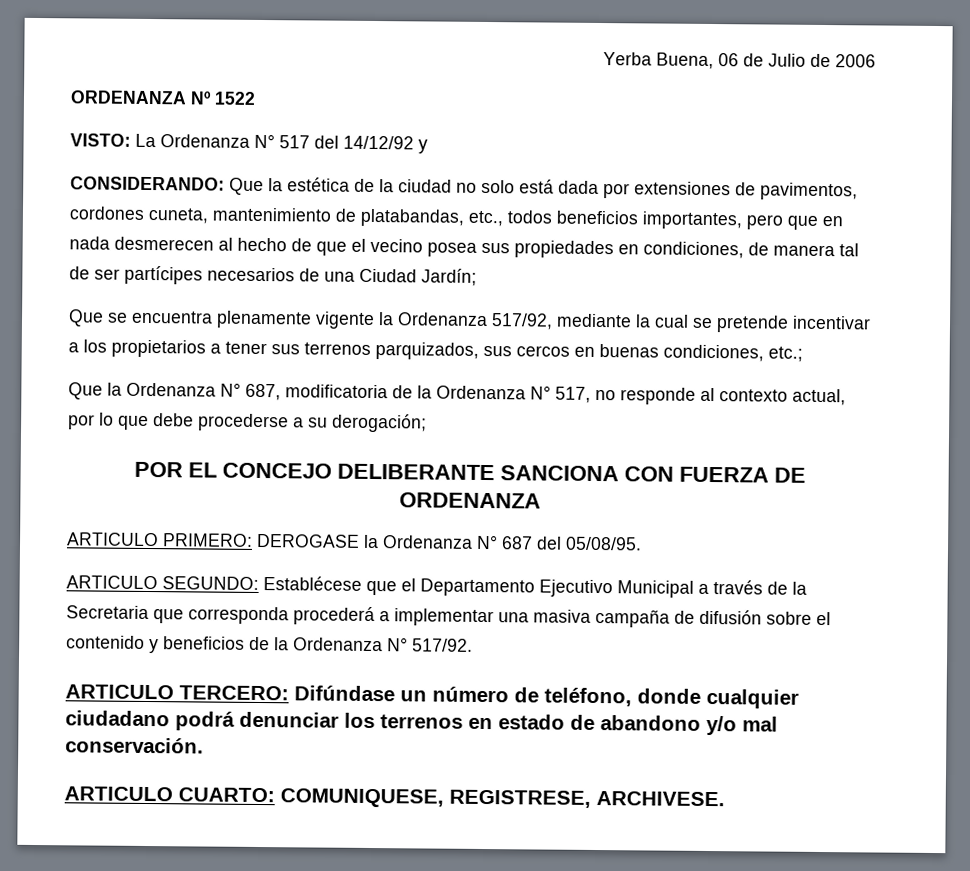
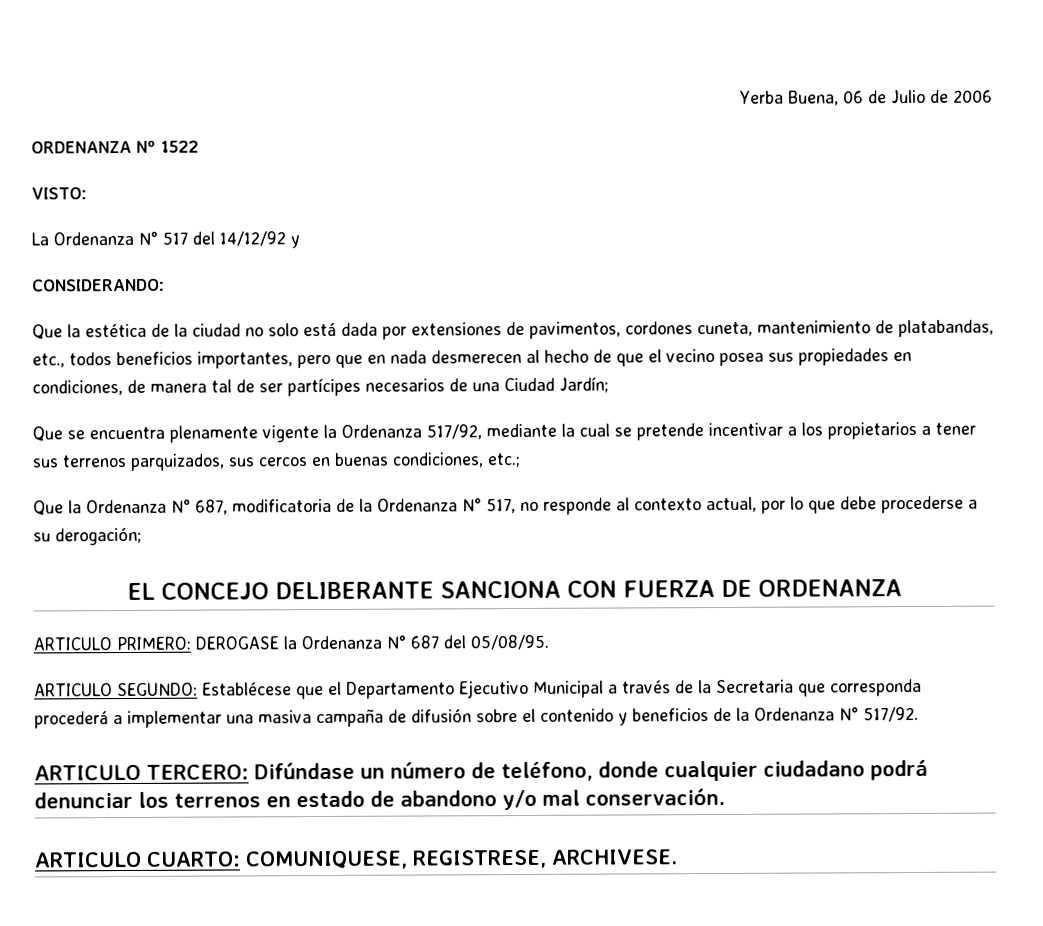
- VISTO: La Ordenanza N° 517 del 14/12/92 y
+ VISTO:
+ La Ordenanza N° 517 del 14/12/92 y
- CONSIDERANDO: Que la estética de la ciudad no solo está dada por extensiones de pavimentos, cordones cuneta, mantenimiento de platabandas, etc., todos beneficios importantes, pero que en nada desmerecen al hecho de que el vecino posea sus propiedades en condiciones, de manera tal de ser partícipes necesarios de una Ciudad Jardín;
+ CONSIDERANDO:
+ Que la estética de la ciudad no solo está dada por extensiones de pavimentos, cordones cuneta, mantenimiento de platabandas, etc., todos beneficios importantes, pero que en nada desmerecen al hecho de que el vecino posea sus propiedades en condiciones, de manera tal de ser partícipes necesarios de una Ciudad Jardín;
- POR EL CONCEJO DELIBERANTE SANCIONA CON FUERZA DE ORDENANZA
+ EL CONCEJO DELIBERANTE SANCIONA CON FUERZA DE ORDENANZA

